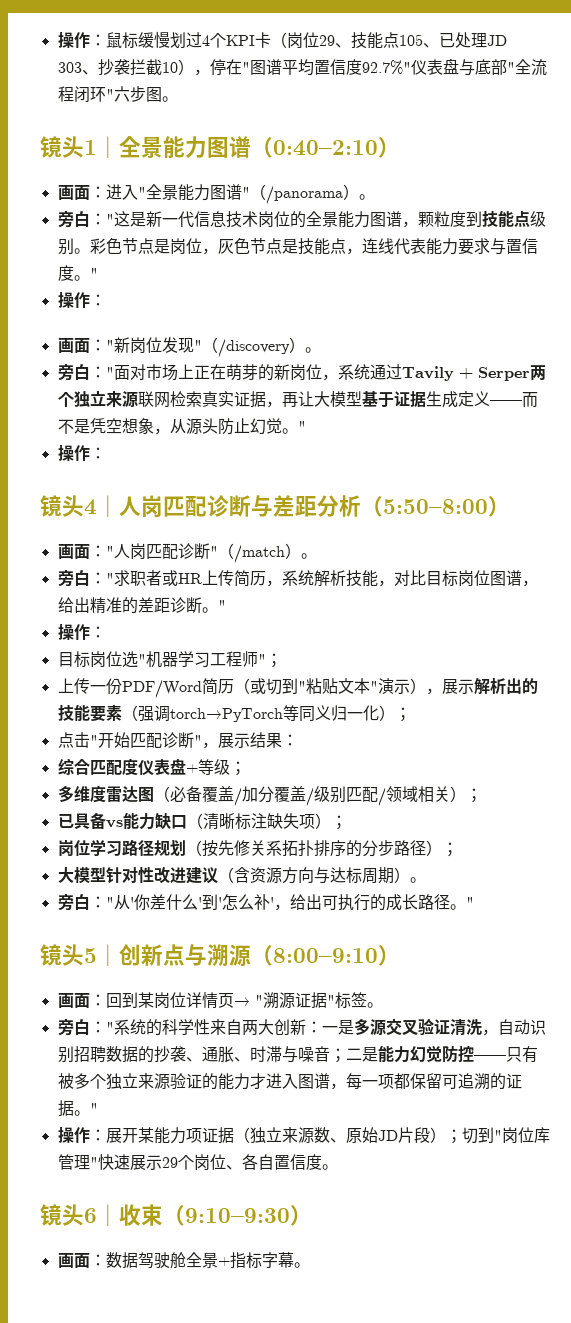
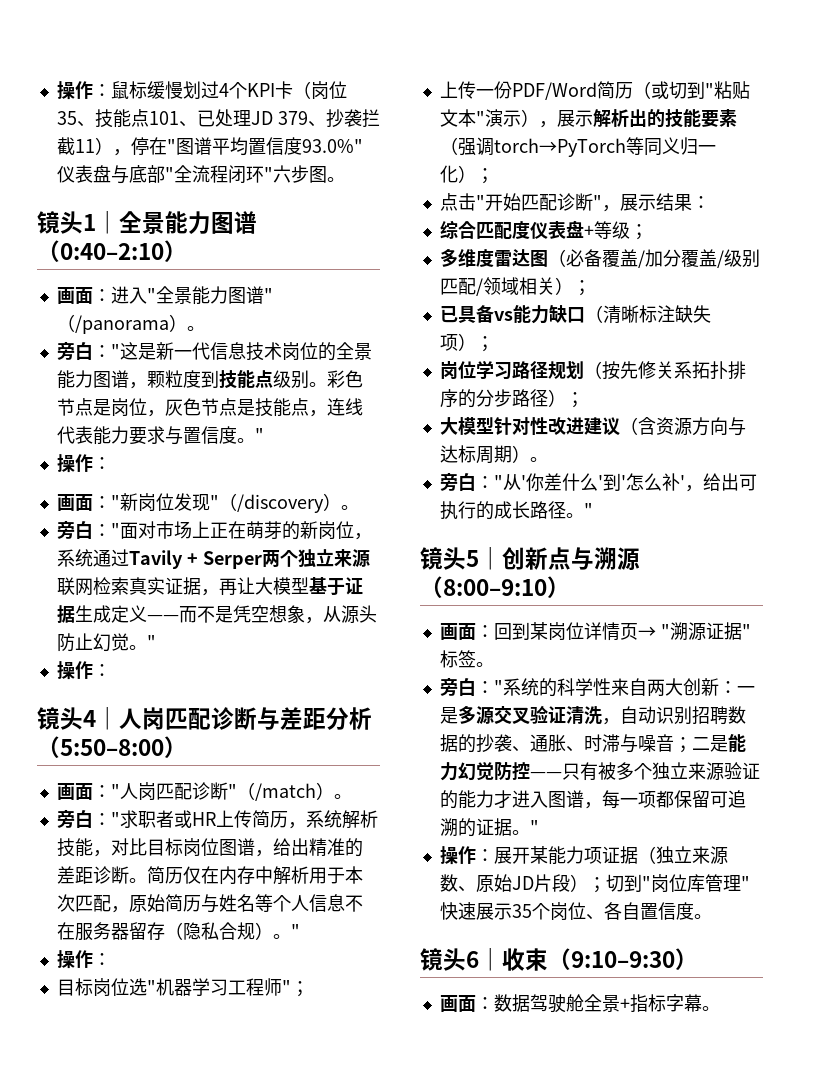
- 操作：鼠标缓慢划过4个KPI卡（岗位29、技能点105、已处理JD 303、抄袭拦截10），停在"图谱平均置信度92.7%"仪表盘与底部"全流程闭环"六步图。
+ 操作：鼠标缓慢划过4个KPI卡（岗位35、技能点101、已处理JD 379、抄袭拦截11），停在"图谱平均置信度93.0%"仪表盘与底部"全流程闭环"六步图。
+ 简历仅在内存中解析用于本次匹配，原始简历与姓名等个人信息不在服务器留存（隐私合规）。
- 操作：展开某能力项证据（独立来源数、原始JD片段）；切到"岗位库管理"快速展示29个岗位、各自置信度。
+ 操作：展开某能力项证据（独立来源数、原始JD片段）；切到"岗位库管理"快速展示35个岗位、各自置信度。

